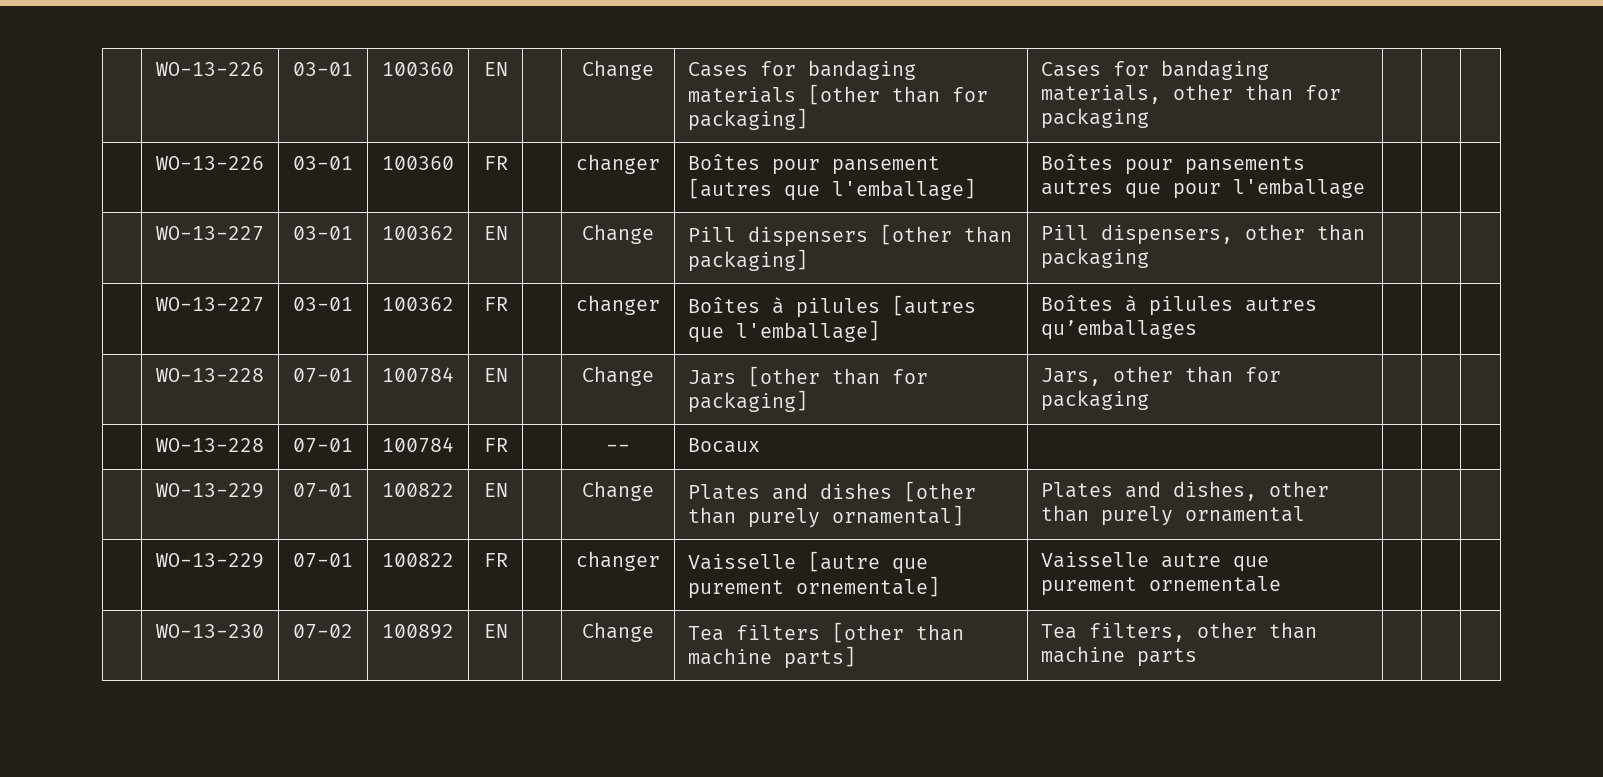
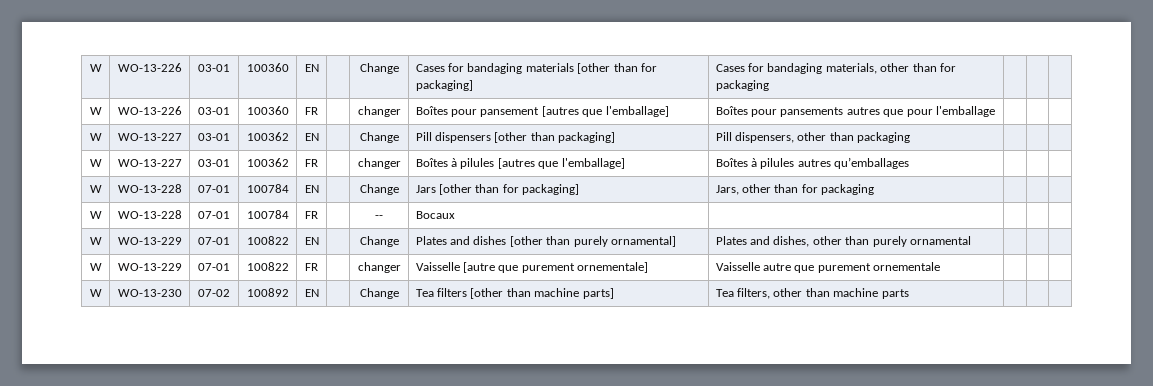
- | WO-13-226 | 03-01 | 100360 | EN | | Change | Cases for bandaging materials [other than for packaging] | Cases for bandaging materials, other than for packaging | | |
+ W | WO-13-226 | 03-01 | 100360 | EN | | Change | Cases for bandaging materials [other than for packaging] | Cases for bandaging materials, other than for packaging | | |
- | WO-13-226 | 03-01 | 100360 | FR | | changer | Boîtes pour pansement [autres que l'emballage] | Boîtes pour pansements autres que pour l'emballage | | |
+ W | WO-13-226 | 03-01 | 100360 | FR | | changer | Boîtes pour pansement [autres que l'emballage] | Boîtes pour pansements autres que pour l'emballage | | |
- | WO-13-227 | 03-01 | 100362 | EN | | Change | Pill dispensers [other than packaging] | Pill dispensers, other than packaging | | |
+ W | WO-13-227 | 03-01 | 100362 | EN | | Change | Pill dispensers [other than packaging] | Pill dispensers, other than packaging | | |
- | WO-13-227 | 03-01 | 100362 | FR | | changer | Boîtes à pilules [autres que l'emballage] | Boîtes à pilules autres qu’emballages | | |
+ W | WO-13-227 | 03-01 | 100362 | FR | | changer | Boîtes à pilules [autres que l'emballage] | Boîtes à pilules autres qu’emballages | | |
- | WO-13-228 | 07-01 | 100784 | EN | | Change | Jars [other than for packaging] | Jars, other than for packaging | | |
+ W | WO-13-228 | 07-01 | 100784 | EN | | Change | Jars [other than for packaging] | Jars, other than for packaging | | |
- | WO-13-228 | 07-01 | 100784 | FR | | -- | Bocaux | | | |
+ W | WO-13-228 | 07-01 | 100784 | FR | | -- | Bocaux | | | |
- | WO-13-229 | 07-01 | 100822 | EN | | Change | Plates and dishes [other than purely ornamental] | Plates and dishes, other than purely ornamental | | |
+ W | WO-13-229 | 07-01 | 100822 | EN | | Change | Plates and dishes [other than purely ornamental] | Plates and dishes, other than purely ornamental | | |
- | WO-13-229 | 07-01 | 100822 | FR | | changer | Vaisselle [autre que purement ornementale] | Vaisselle autre que purement ornementale | | |
+ W | WO-13-229 | 07-01 | 100822 | FR | | changer | Vaisselle [autre que purement ornementale] | Vaisselle autre que purement ornementale | | |
- | WO-13-230 | 07-02 | 100892 | EN | | Change | Tea filters [other than machine parts] | Tea filters, other than machine parts | | |
+ W | WO-13-230 | 07-02 | 100892 | EN | | Change | Tea filters [other than machine parts] | Tea filters, other than machine parts | | |

